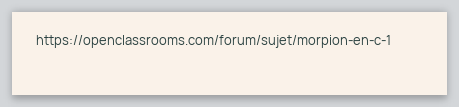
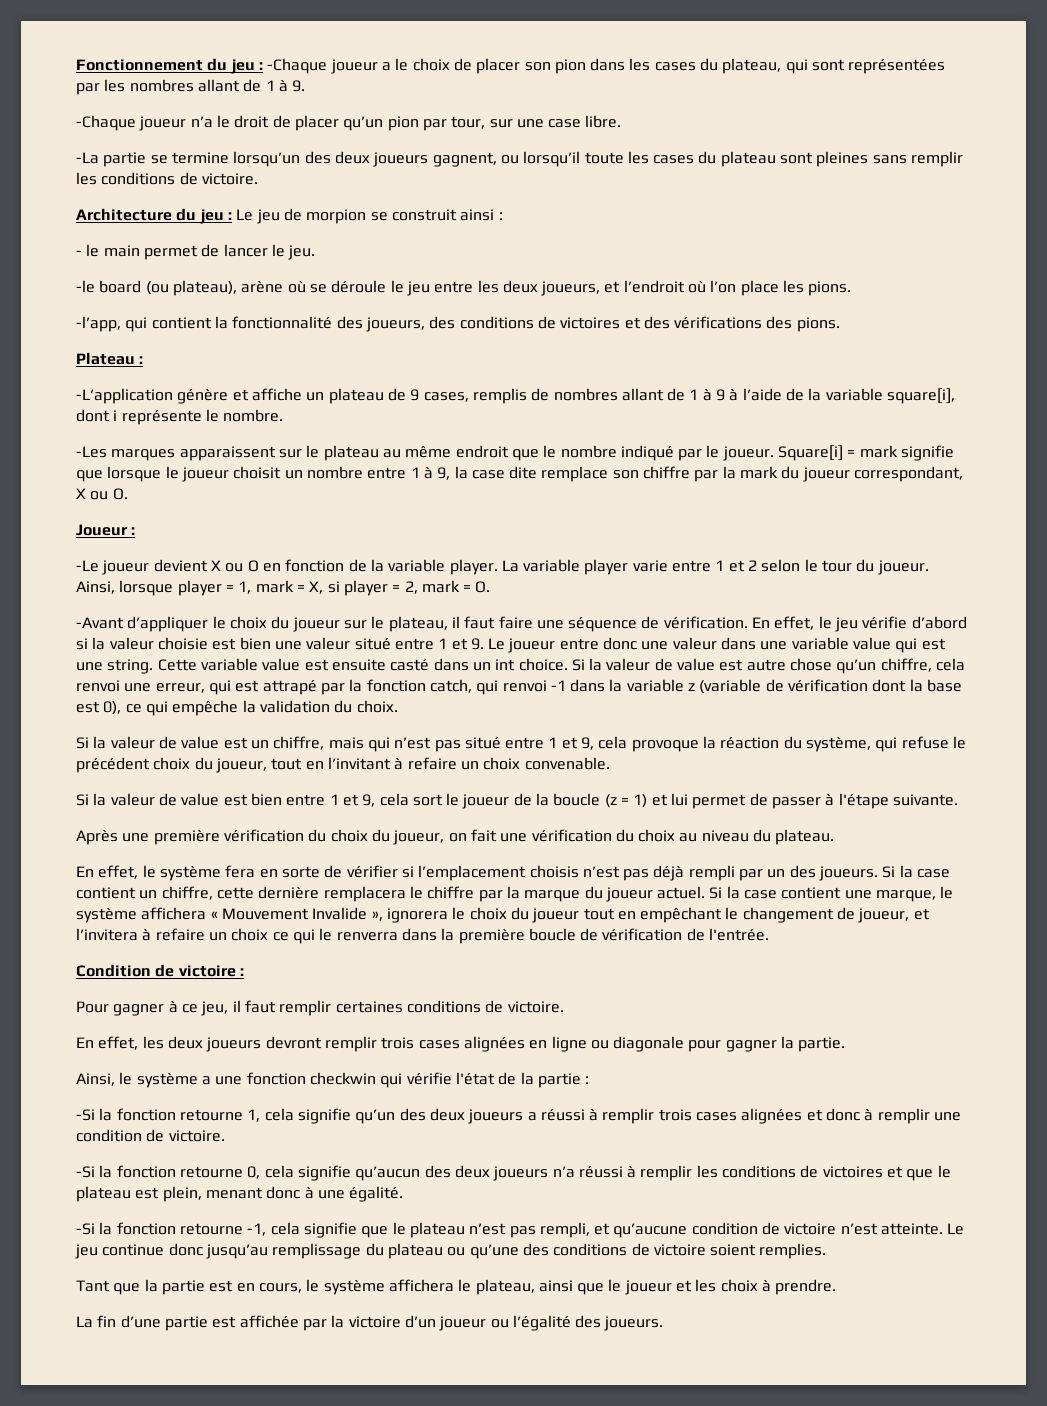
- https://openclassrooms.com/forum/sujet/morpion-en-c-1
+ Fonctionnement du jeu : -Chaque joueur a le choix de placer son pion dans les cases du plateau, qui sont représentées par les nombres allant de 1 à 9.
+ -Chaque joueur n’a le droit de placer qu’un pion par tour, sur une case libre.
+ -La partie se termine lorsqu’un des deux joueurs gagnent, ou lorsqu’il toute les cases du plateau sont pleines sans remplir les conditions de victoire.
+ Architecture du jeu : Le jeu de morpion se construit ainsi :
+ - le main permet de lancer le jeu.
+ -le board (ou plateau), arène où se déroule le jeu entre les deux joueurs, et l’endroit où l’on place les pions.
+ -l’app, qui contient la fonctionnalité des joueurs, des conditions de victoires et des vérifications des pions.
+ Plateau :
+ -L’application génère et affiche un plateau de 9 cases, remplis de nombres allant de 1 à 9 à l’aide de la variable square[i], dont i représente le nombre.
+ -Les marques apparaissent sur le plateau au même endroit que le nombre indiqué par le joueur. Square[i] = mark signifie que lorsque le joueur choisit un nombre entre 1 à 9, la case dite remplace son chiffre par la mark du joueur correspondant, X ou O.
+ Joueur :
+ -Le joueur devient X ou O en fonction de la variable player. La variable player varie entre 1 et 2 selon le tour du joueur. Ainsi, lorsque player = 1, mark = X, si player = 2, mark = O.
+ -Avant d’appliquer le choix du joueur sur le plateau, il faut faire une séquence de vérification. En effet, le jeu vérifie d’abord si la valeur choisie est bien une valeur situé entre 1 et 9. Le joueur entre donc une valeur dans une variable value qui est une string. Cette variable value est ensuite casté dans un int choice. Si la valeur de value est autre chose qu’un chiffre, cela renvoi une erreur, qui est attrapé par la fonction catch, qui renvoi -1 dans la variable z (variable de vérification dont la base est 0), ce qui empêche la validation du choix.
+ Si la valeur de value est un chiffre, mais qui n’est pas situé entre 1 et 9, cela provoque la réaction du système, qui refuse le précédent choix du joueur, tout en l’invitant à refaire un choix convenable.
+ Si la valeur de value est bien entre 1 et 9, cela sort le joueur de la boucle (z = 1) et lui permet de passer à l'étape suivante.
+ Après une première vérification du choix du joueur, on fait une vérification du choix au niveau du plateau.
+ En effet, le système fera en sorte de vérifier si l’emplacement choisis n’est pas déjà rempli par un des joueurs. Si la case contient un chiffre, cette dernière remplacera le chiffre par la marque du joueur actuel. Si la case contient une marque, le système affichera « Mouvement Invalide », ignorera le choix du joueur tout en empêchant le changement de joueur, et l’invitera à refaire un choix ce qui le renverra dans la première boucle de vérification de l'entrée.
+ Condition de victoire :
+ Pour gagner à ce jeu, il faut remplir certaines conditions de victoire.
+ En effet, les deux joueurs devront remplir trois cases alignées en ligne ou diagonale pour gagner la partie.
+ Ainsi, le système a une fonction checkwin qui vérifie l'état de la partie :
+ -Si la fonction retourne 1, cela signifie qu’un des deux joueurs a réussi à remplir trois cases alignées et donc à remplir une condition de victoire.
+ -Si la fonction retourne 0, cela signifie qu’aucun des deux joueurs n’a réussi à remplir les conditions de victoires et que le plateau est plein, menant donc à une égalité.
+ -Si la fonction retourne -1, cela signifie que le plateau n’est pas rempli, et qu’aucune condition de victoire n’est atteinte. Le jeu continue donc jusqu’au remplissage du plateau ou qu’une des conditions de victoire soient remplies.
+ Tant que la partie est en cours, le système affichera le plateau, ainsi que le joueur et les choix à prendre.
+ La fin d’une partie est affichée par la victoire d’un joueur ou l’égalité des joueurs.

